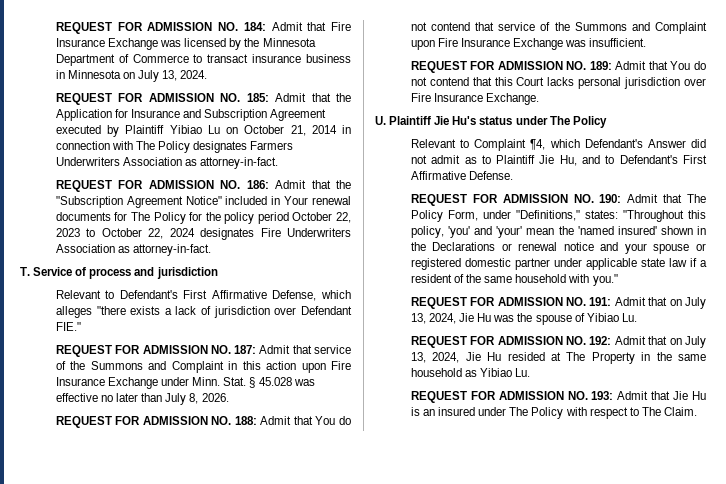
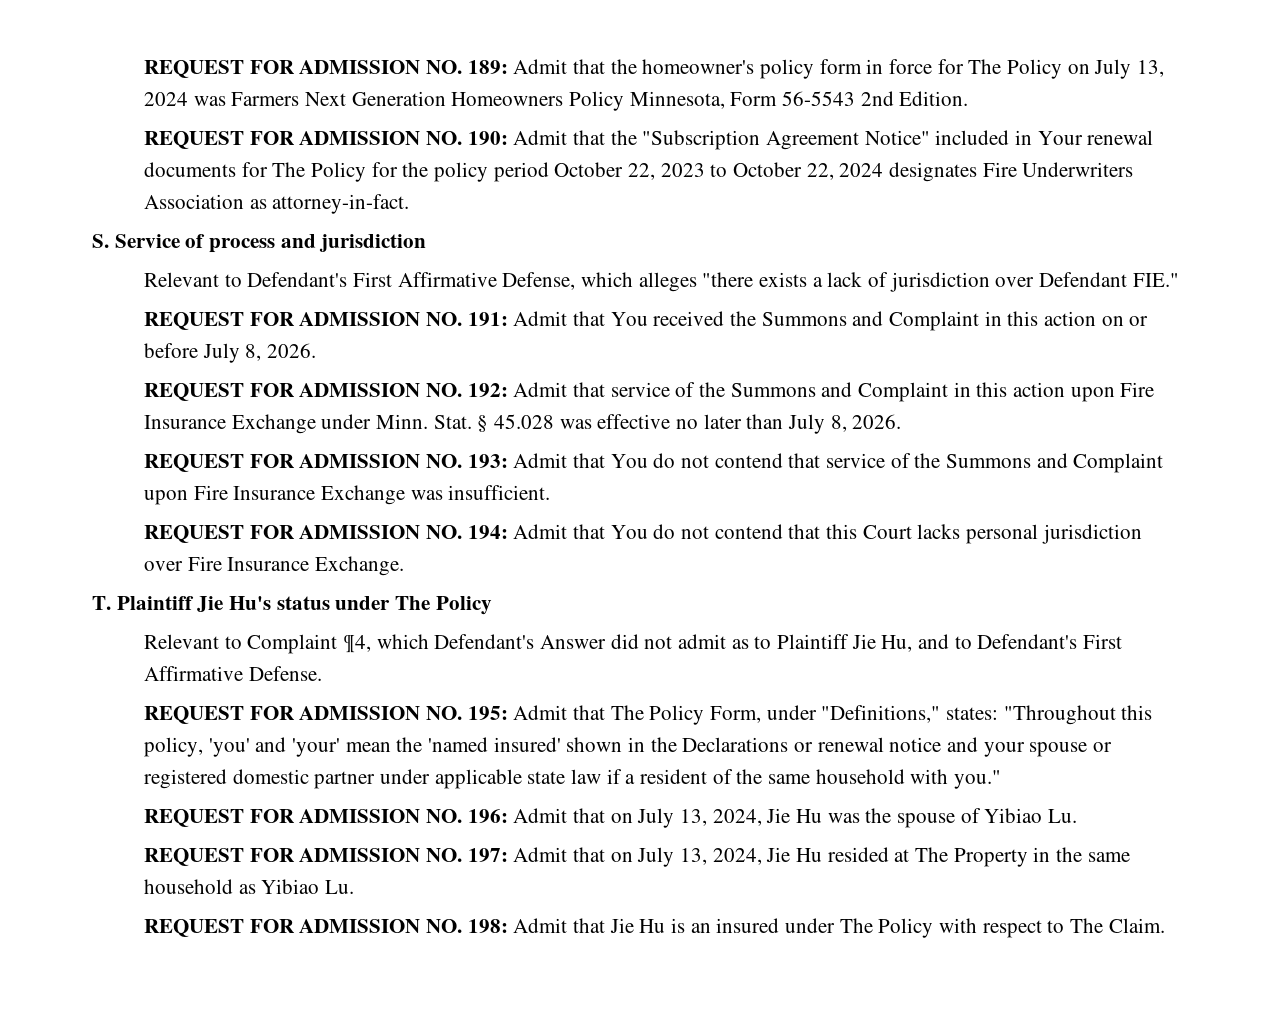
- REQUEST FOR ADMISSION NO. 184: Admit that Fire Insurance Exchange was licensed by the Minnesota Department of Commerce to transact insurance business in Minnesota on July 13, 2024.
- REQUEST FOR ADMISSION NO. 185: Admit that the Application for Insurance and Subscription Agreement executed by Plaintiff Yibiao Lu on October 21, 2014 in connection with The Policy designates Farmers Underwriters Association as attorney-in-fact.
- REQUEST FOR ADMISSION NO. 186: Admit that the "Subscription Agreement Notice" included in Your renewal documents for The Policy for the policy period October 22, 2023 to October 22, 2024 designates Fire Underwriters Association as attorney-in-fact.
+ REQUEST FOR ADMISSION NO. 189: Admit that the homeowner's policy form in force for The Policy on July 13, 2024 was Farmers Next Generation Homeowners Policy Minnesota, Form 56-5543 2nd Edition.
+ REQUEST FOR ADMISSION NO. 190: Admit that the "Subscription Agreement Notice" included in Your renewal documents for The Policy for the policy period October 22, 2023 to October 22, 2024 designates Fire Underwriters Association as attorney-in-fact.
- T. Service of process and jurisdiction
+ S. Service of process and jurisdiction
- REQUEST FOR ADMISSION NO. 187: Admit that service of the Summons and Complaint in this action upon Fire Insurance Exchange under Minn.
+ REQUEST FOR ADMISSION NO. 191: Admit that You received the Summons and Complaint in this action on or before July 8, 2026.
+ REQUEST FOR ADMISSION NO. 192: Admit that service of the Summons and Complaint in this action upon Fire Insurance Exchange under Minn.
- REQUEST FOR ADMISSION NO. 188: Admit that You do not contend that service of the Summons and Complaint upon Fire Insurance Exchange was insufficient.
+ REQUEST FOR ADMISSION NO. 193: Admit that You do not contend that service of the Summons and Complaint upon Fire Insurance Exchange was insufficient.
- REQUEST FOR ADMISSION NO. 189: Admit that You do not contend that this Court lacks personal jurisdiction over Fire Insurance Exchange.
+ REQUEST FOR ADMISSION NO. 194: Admit that You do not contend that this Court lacks personal jurisdiction over Fire Insurance Exchange.
- U. Plaintiff Jie Hu's status under The Policy
+ T. Plaintiff Jie Hu's status under The Policy
- REQUEST FOR ADMISSION NO. 190: Admit that The Policy Form, under "Definitions," states: "Throughout this policy, 'you' and 'your' mean the 'named insured' shown in the Declarations or renewal notice and your spouse or registered domestic partner under applicable state law if a resident of the same household with you."
+ REQUEST FOR ADMISSION NO. 195: Admit that The Policy Form, under "Definitions," states: "Throughout this policy, 'you' and 'your' mean the 'named insured' shown in the Declarations or renewal notice and your spouse or registered domestic partner under applicable state law if a resident of the same household with you."
- REQUEST FOR ADMISSION NO. 191: Admit that on July 13, 2024, Jie Hu was the spouse of Yibiao Lu.
+ REQUEST FOR ADMISSION NO. 196: Admit that on July 13, 2024, Jie Hu was the spouse of Yibiao Lu.
- REQUEST FOR ADMISSION NO. 192: Admit that on July 13, 2024, Jie Hu resided at The Property in the same household as Yibiao Lu.
+ REQUEST FOR ADMISSION NO. 197: Admit that on July 13, 2024, Jie Hu resided at The Property in the same household as Yibiao Lu.
- REQUEST FOR ADMISSION NO. 193: Admit that Jie Hu is an insured under The Policy with respect to The Claim.
+ REQUEST FOR ADMISSION NO. 198: Admit that Jie Hu is an insured under The Policy with respect to The Claim.

